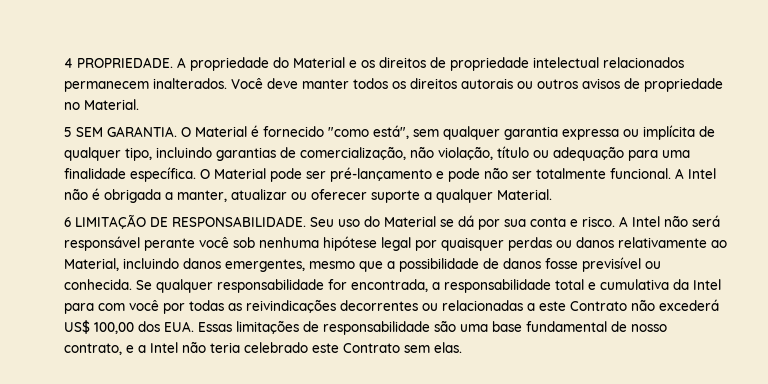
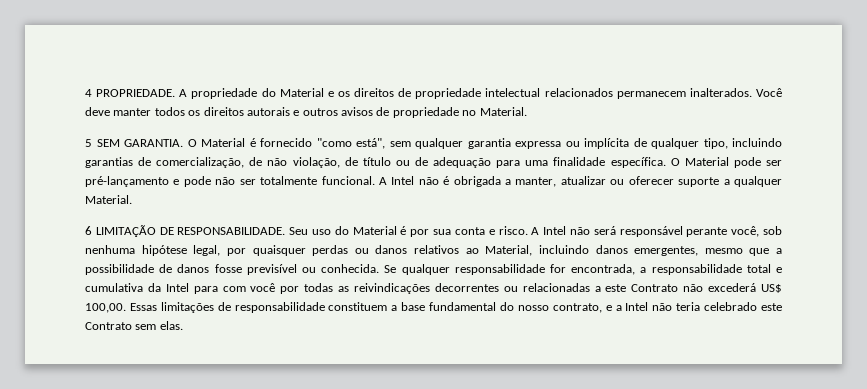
- Você deve manter todos os direitos autorais ou outros avisos de propriedade no Material.
+ Você deve manter todos os direitos autorais e outros avisos de propriedade no Material.
- O Material é fornecido "como está", sem qualquer garantia expressa ou implícita de qualquer tipo, incluindo garantias de comercialização, não violação, título ou adequação para uma finalidade específica.
+ O Material é fornecido "como está", sem qualquer garantia expressa ou implícita de qualquer tipo, incluindo garantias de comercialização, de não violação, de título ou de adequação para uma finalidade específica.
- Seu uso do Material se dá por sua conta e risco.
+ Seu uso do Material é por sua conta e risco.
- A Intel não será responsável perante você sob nenhuma hipótese legal por quaisquer perdas ou danos relativamente ao Material, incluindo danos emergentes, mesmo que a possibilidade de danos fosse previsível ou conhecida.
+ A Intel não será responsável perante você, sob nenhuma hipótese legal, por quaisquer perdas ou danos relativos ao Material, incluindo danos emergentes, mesmo que a possibilidade de danos fosse previsível ou conhecida.
- Se qualquer responsabilidade for encontrada, a responsabilidade total e cumulativa da Intel para com você por todas as reivindicações decorrentes ou relacionadas a este Contrato não excederá US$ 100,00 dos EUA. Essas limitações de responsabilidade são uma base fundamental de nosso contrato, e a Intel não teria celebrado este Contrato sem elas.
+ Se qualquer responsabilidade for encontrada, a responsabilidade total e cumulativa da Intel para com você por todas as reivindicações decorrentes ou relacionadas a este Contrato não excederá US$ 100,00. Essas limitações de responsabilidade constituem a base fundamental do nosso contrato, e a Intel não teria celebrado este Contrato sem elas.

